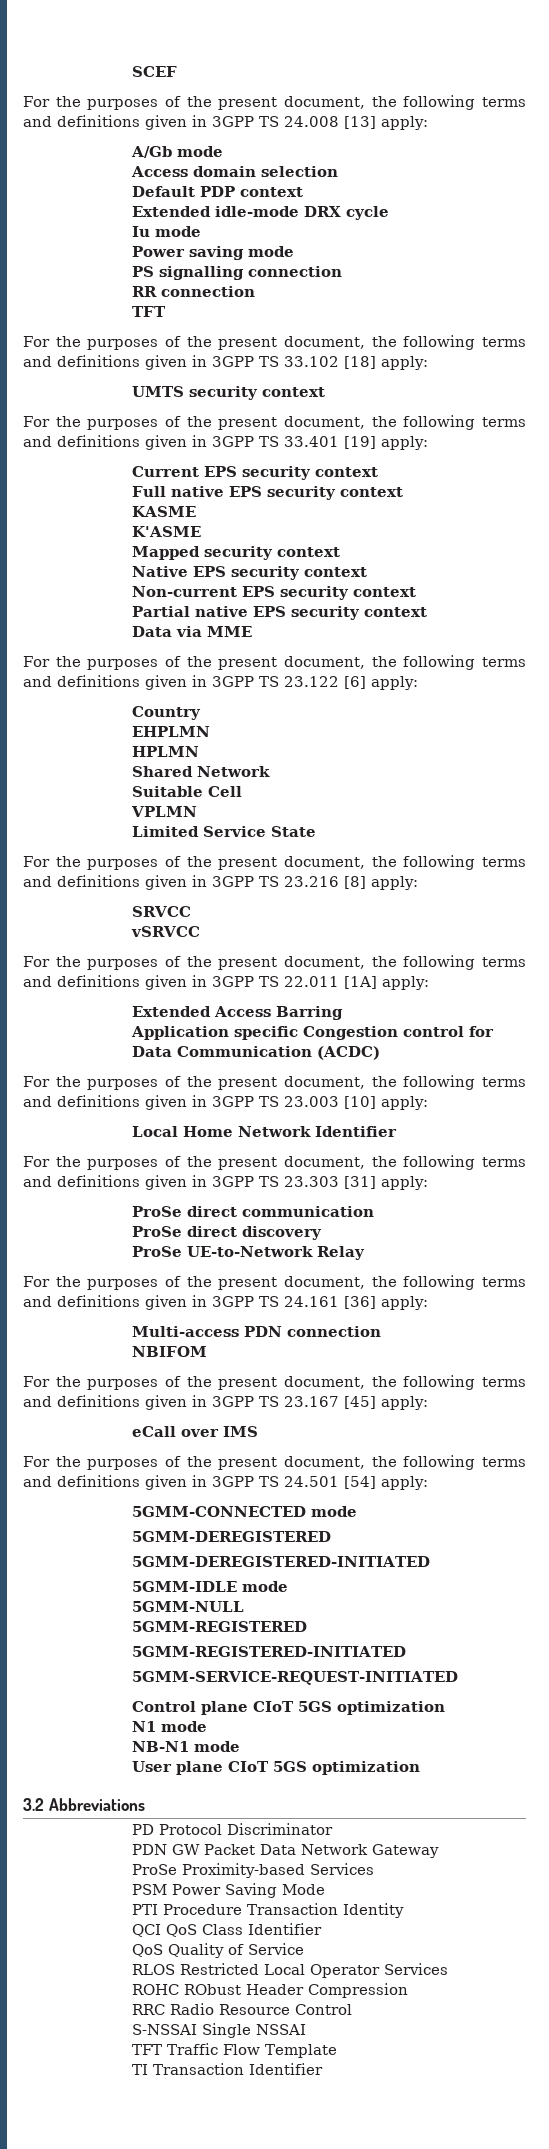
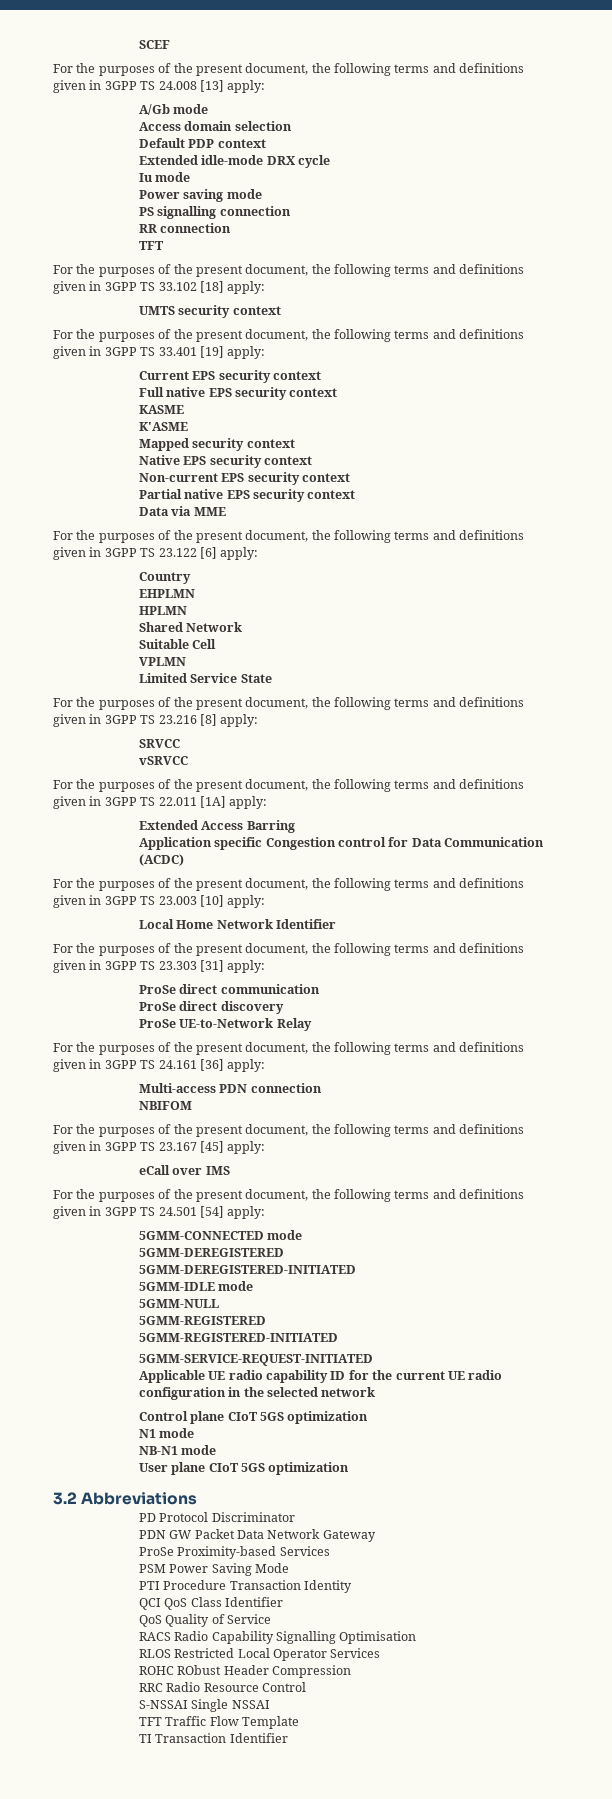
+ Applicable UE radio capability ID for the current UE radio configuration in the selected network
+ RACS Radio Capability Signalling Optimisation

